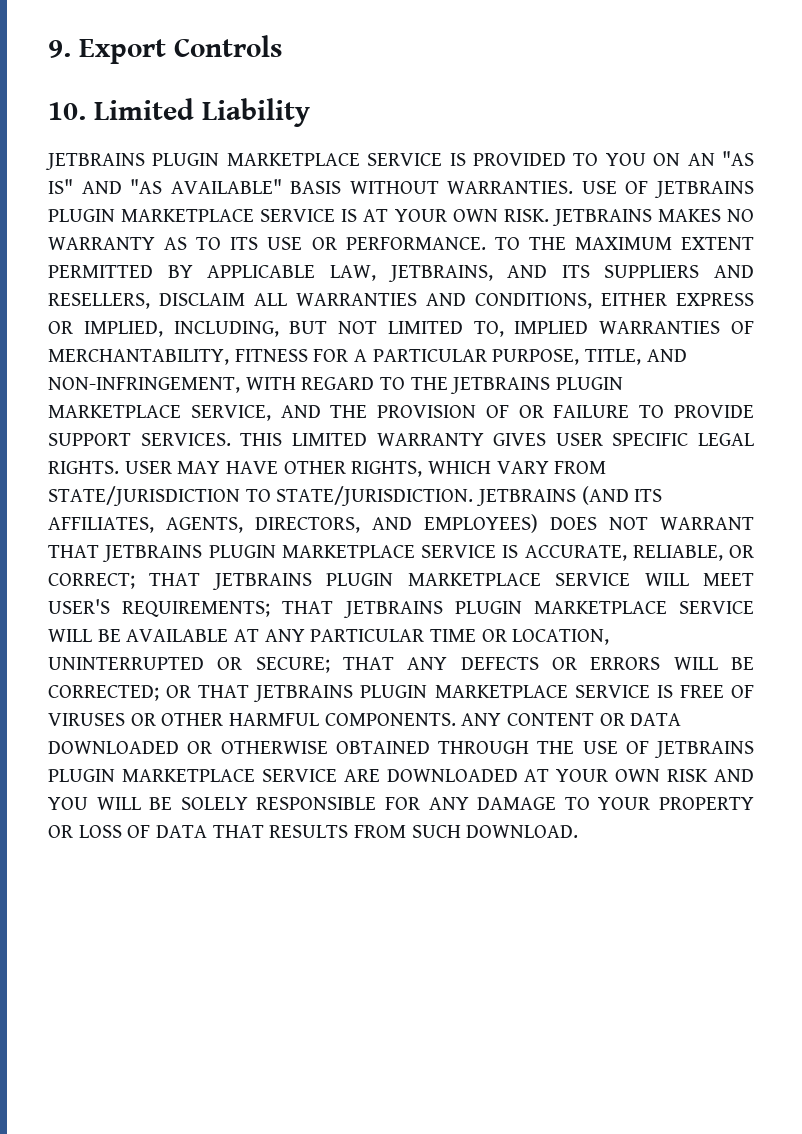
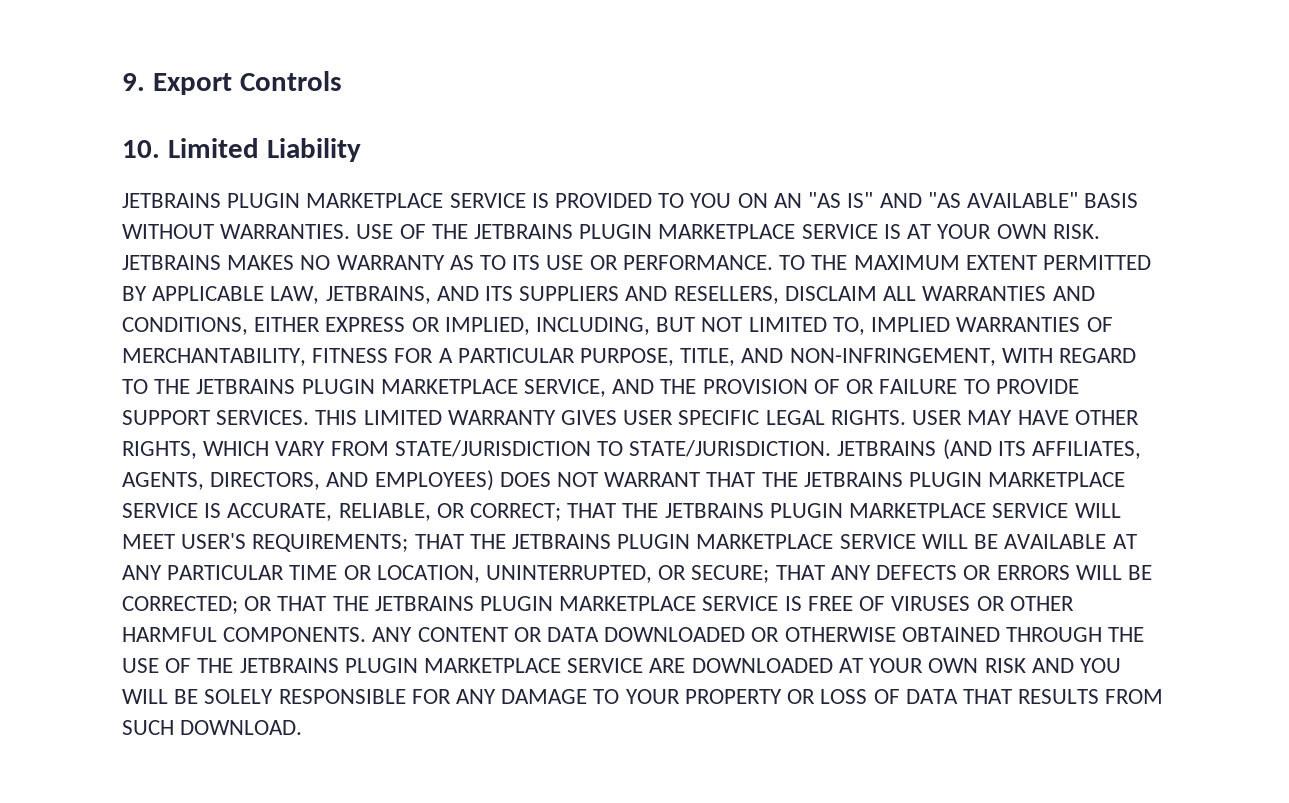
- USE OF JETBRAINS PLUGIN MARKETPLACE SERVICE IS AT YOUR OWN RISK.
+ USE OF THE JETBRAINS PLUGIN MARKETPLACE SERVICE IS AT YOUR OWN RISK.
- JETBRAINS (AND ITS AFFILIATES, AGENTS, DIRECTORS, AND EMPLOYEES) DOES NOT WARRANT THAT JETBRAINS PLUGIN MARKETPLACE SERVICE IS ACCURATE, RELIABLE, OR CORRECT;
+ JETBRAINS (AND ITS AFFILIATES, AGENTS, DIRECTORS, AND EMPLOYEES) DOES NOT WARRANT THAT THE JETBRAINS PLUGIN MARKETPLACE SERVICE IS ACCURATE, RELIABLE, OR CORRECT;
- THAT JETBRAINS PLUGIN MARKETPLACE SERVICE WILL MEET USER'S REQUIREMENTS;
+ THAT THE JETBRAINS PLUGIN MARKETPLACE SERVICE WILL MEET USER'S REQUIREMENTS;
- THAT JETBRAINS PLUGIN MARKETPLACE SERVICE WILL BE AVAILABLE AT ANY PARTICULAR TIME OR LOCATION, UNINTERRUPTED OR SECURE;
+ THAT THE JETBRAINS PLUGIN MARKETPLACE SERVICE WILL BE AVAILABLE AT ANY PARTICULAR TIME OR LOCATION, UNINTERRUPTED, OR SECURE;
- OR THAT JETBRAINS PLUGIN MARKETPLACE SERVICE IS FREE OF VIRUSES OR OTHER HARMFUL COMPONENTS.
+ OR THAT THE JETBRAINS PLUGIN MARKETPLACE SERVICE IS FREE OF VIRUSES OR OTHER HARMFUL COMPONENTS.
- ANY CONTENT OR DATA DOWNLOADED OR OTHERWISE OBTAINED THROUGH THE USE OF JETBRAINS PLUGIN MARKETPLACE SERVICE ARE DOWNLOADED AT YOUR OWN RISK AND YOU WILL BE SOLELY RESPONSIBLE FOR ANY DAMAGE TO YOUR PROPERTY OR LOSS OF DATA THAT RESULTS FROM SUCH DOWNLOAD.
+ ANY CONTENT OR DATA DOWNLOADED OR OTHERWISE OBTAINED THROUGH THE USE OF THE JETBRAINS PLUGIN MARKETPLACE SERVICE ARE DOWNLOADED AT YOUR OWN RISK AND YOU WILL BE SOLELY RESPONSIBLE FOR ANY DAMAGE TO YOUR PROPERTY OR LOSS OF DATA THAT RESULTS FROM SUCH DOWNLOAD.

